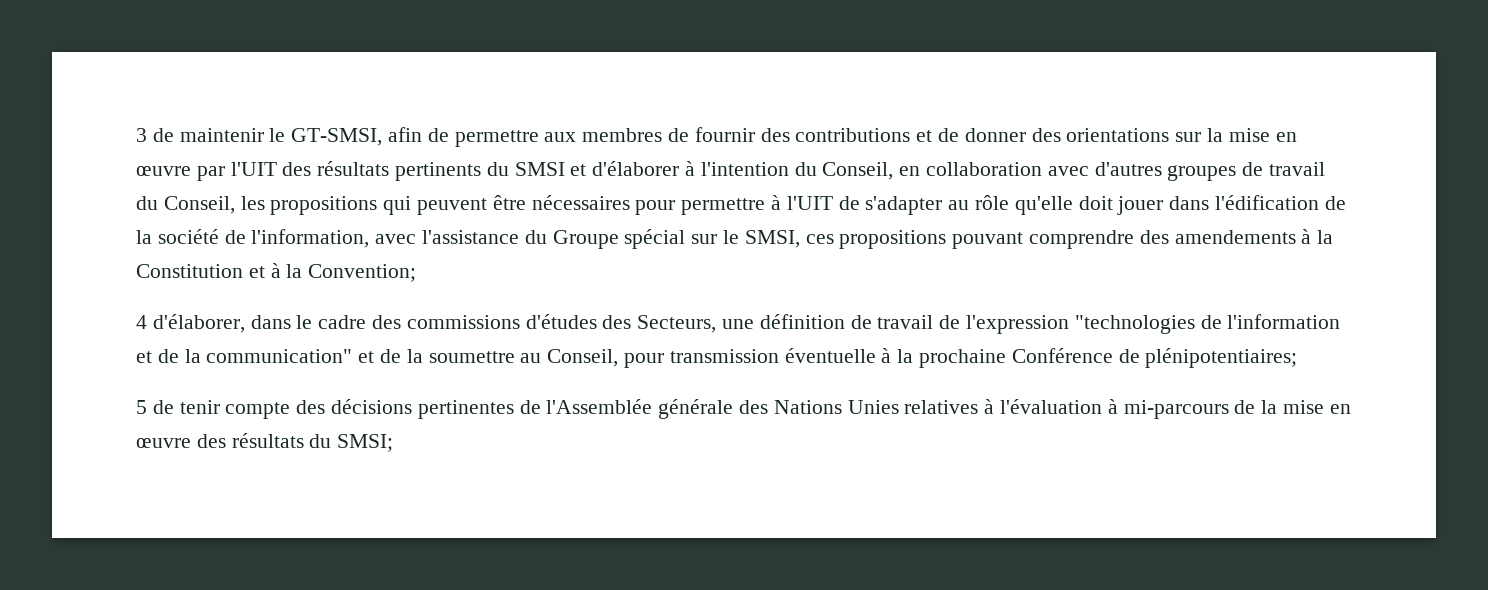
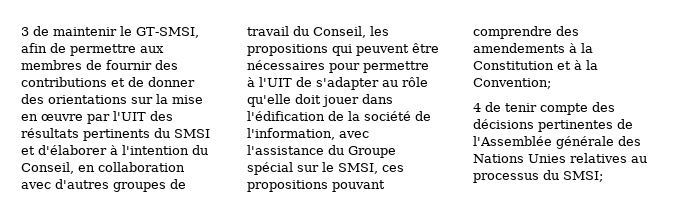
- 4 d'élaborer, dans le cadre des commissions d'études des Secteurs, une définition de travail de l'expression "technologies de l'information et de la communication" et de la soumettre au Conseil, pour transmission éventuelle à la prochaine Conférence de plénipotentiaires;
- 5 de tenir compte des décisions pertinentes de l'Assemblée générale des Nations Unies relatives à l'évaluation à mi-parcours de la mise en œuvre des résultats du SMSI;
+ 4 de tenir compte des décisions pertinentes de l'Assemblée générale des Nations Unies relatives au processus du SMSI;

